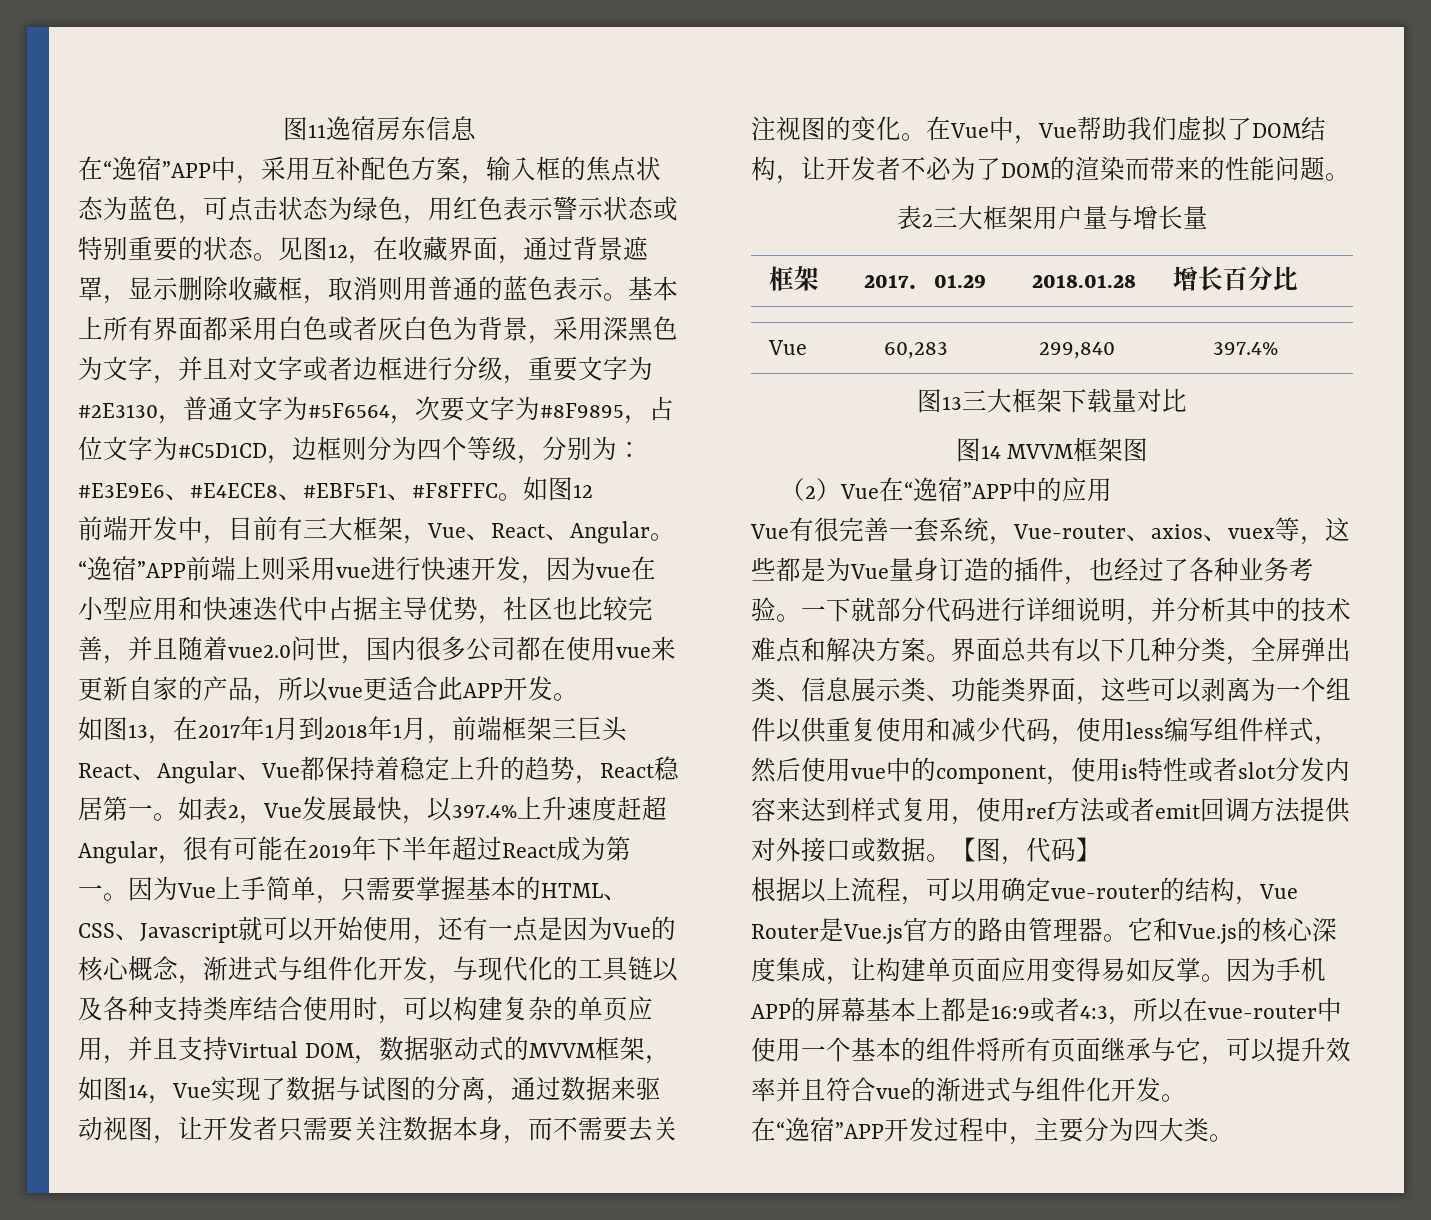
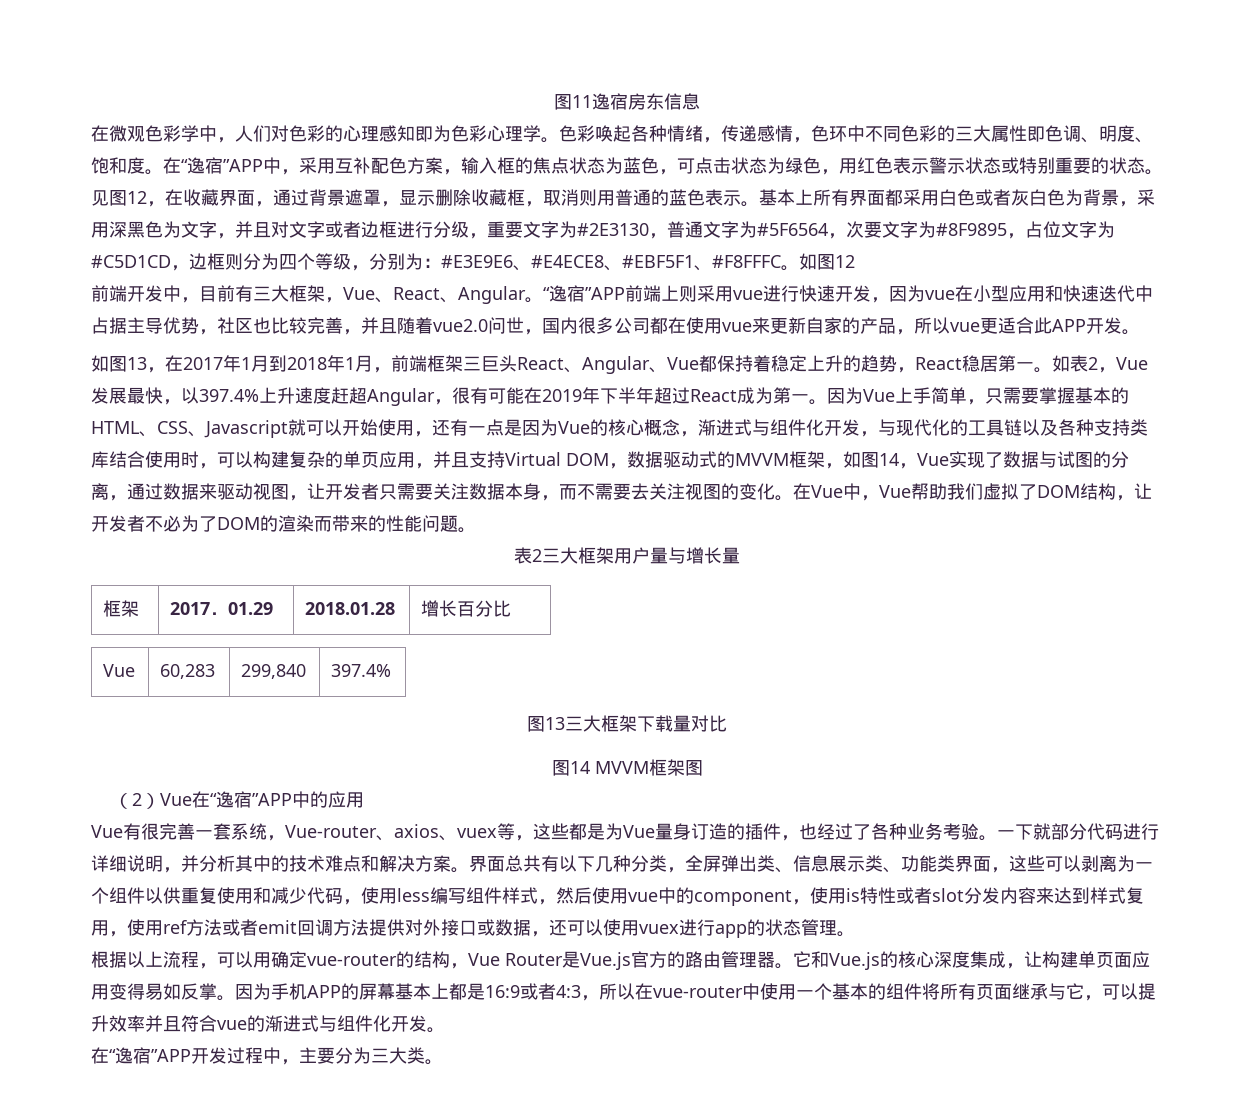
- 在“逸宿”APP中，采用互补配色方案，输入框的焦点状态为蓝色，可点击状态为绿色，用红色表示警示状态或特别重要的状态。
+ 在微观色彩学中，人们对色彩的心理感知即为色彩心理学。色彩唤起各种情绪，传递感情，色环中不同色彩的三大属性即色调、明度、饱和度。在“逸宿”APP中，采用互补配色方案，输入框的焦点状态为蓝色，可点击状态为绿色，用红色表示警示状态或特别重要的状态。
- 界面总共有以下几种分类，全屏弹出类、信息展示类、功能类界面，这些可以剥离为一个组件以供重复使用和减少代码，使用less编写组件样式，然后使用vue中的component，使用is特性或者slot分发内容来达到样式复用，使用ref方法或者emit回调方法提供对外接口或数据。【图，代码】
+ 界面总共有以下几种分类，全屏弹出类、信息展示类、功能类界面，这些可以剥离为一个组件以供重复使用和减少代码，使用less编写组件样式，然后使用vue中的component，使用is特性或者slot分发内容来达到样式复用，使用ref方法或者emit回调方法提供对外接口或数据，还可以使用vuex进行app的状态管理。
- 在“逸宿”APP开发过程中，主要分为四大类。
+ 在“逸宿”APP开发过程中，主要分为三大类。

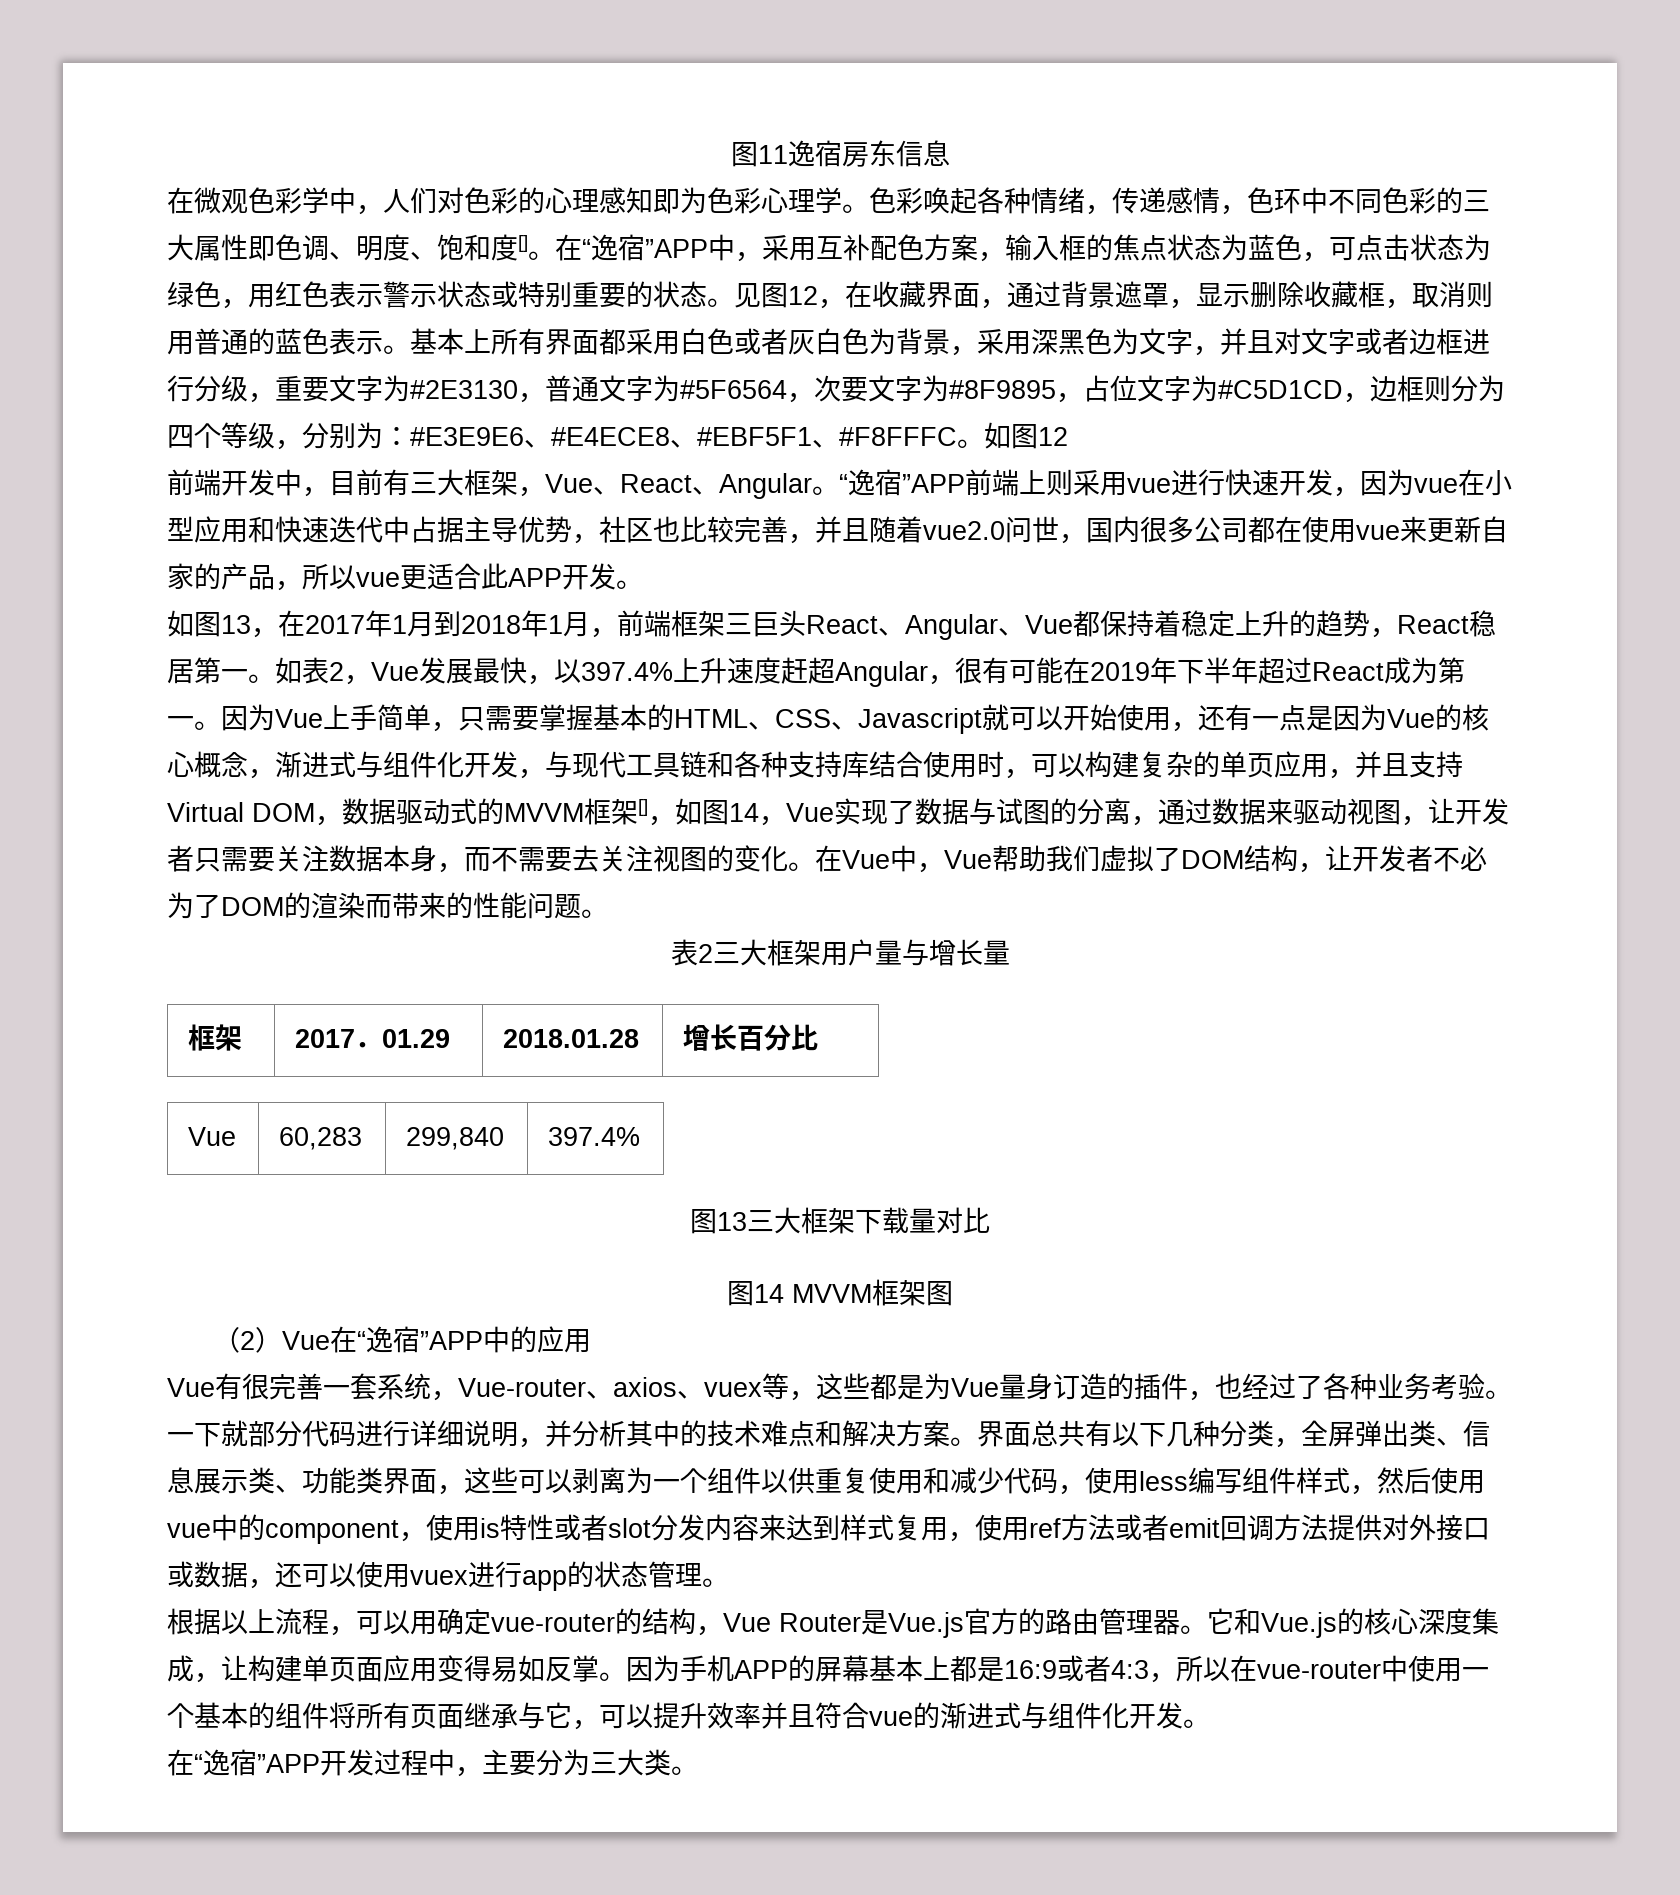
- 色彩唤起各种情绪，传递感情，色环中不同色彩的三大属性即色调、明度、饱和度。
+ 色彩唤起各种情绪，传递感情，色环中不同色彩的三大属性即色调、明度、饱和度[]。
- 因为Vue上手简单，只需要掌握基本的HTML、CSS、Javascript就可以开始使用，还有一点是因为Vue的核心概念，渐进式与组件化开发，与现代化的工具链以及各种支持类库结合使用时，可以构建复杂的单页应用，并且支持Virtual DOM，数据驱动式的MVVM框架，如图14，Vue实现了数据与试图的分离，通过数据来驱动视图，让开发者只需要关注数据本身，而不需要去关注视图的变化。
+ 因为Vue上手简单，只需要掌握基本的HTML、CSS、Javascript就可以开始使用，还有一点是因为Vue的核心概念，渐进式与组件化开发，与现代工具链和各种支持库结合使用时，可以构建复杂的单页应用，并且支持Virtual DOM，数据驱动式的MVVM框架[]，如图14，Vue实现了数据与试图的分离，通过数据来驱动视图，让开发者只需要关注数据本身，而不需要去关注视图的变化。

